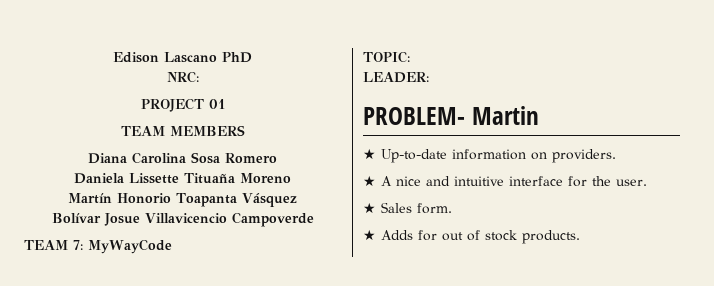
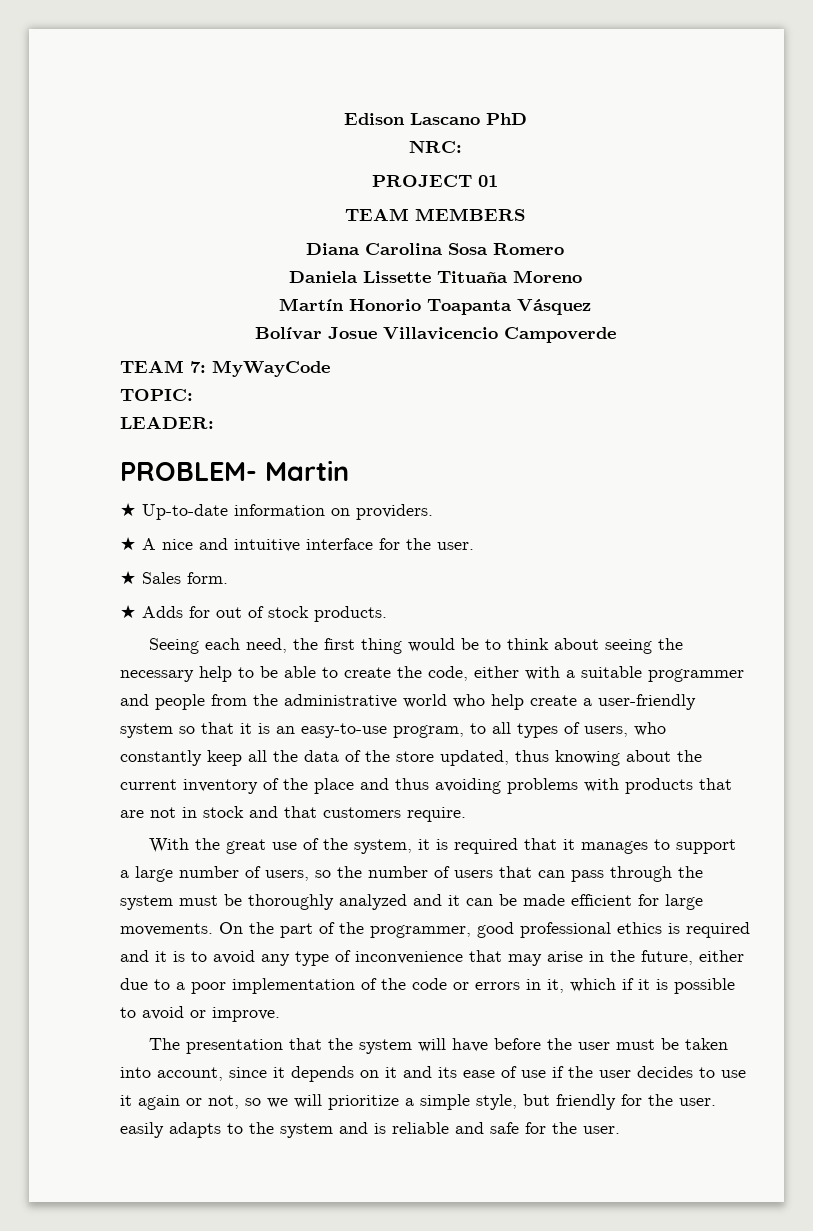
+ Seeing each need, the first thing would be to think about seeing the necessary help to be able to create the code, either with a suitable programmer and people from the administrative world who help create a user-friendly system so that it is an easy-to-use program, to all types of users, who constantly keep all the data of the store updated, thus knowing about the current inventory of the place and thus avoiding problems with products that are not in stock and that customers require.
+ With the great use of the system, it is required that it manages to support a large number of users, so the number of users that can pass through the system must be thoroughly analyzed and it can be made efficient for large movements. On the part of the programmer, good professional ethics is required and it is to avoid any type of inconvenience that may arise in the future, either due to a poor implementation of the code or errors in it, which if it is possible to avoid or improve.
+ The presentation that the system will have before the user must be taken into account, since it depends on it and its ease of use if the user decides to use it again or not, so we will prioritize a simple style, but friendly for the user. easily adapts to the system and is reliable and safe for the user.

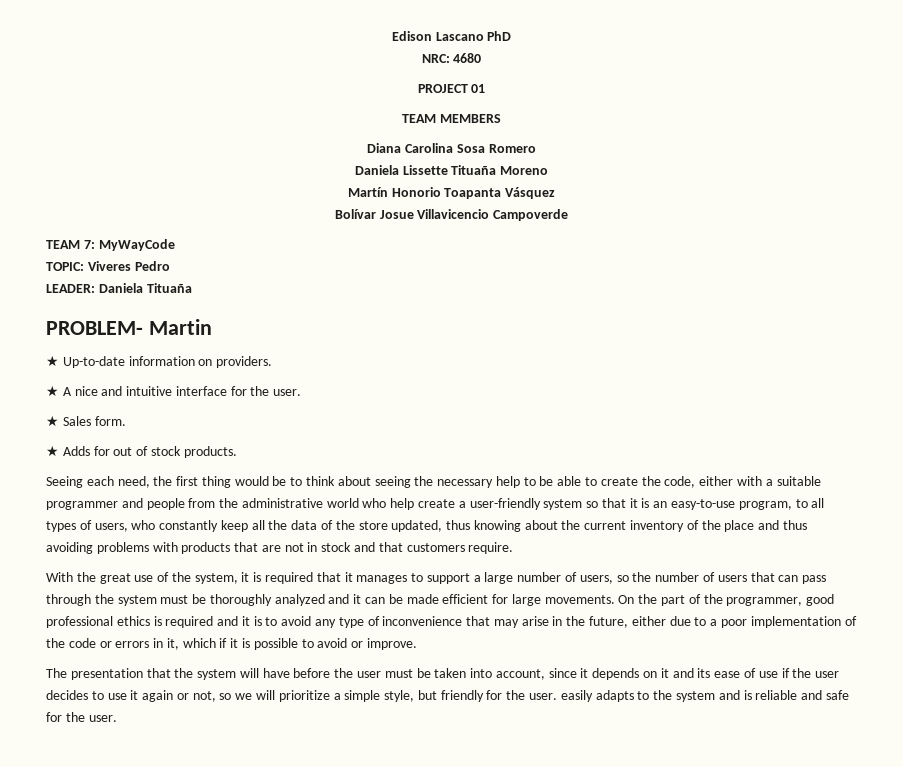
- NRC:
+ NRC: 4680
- TOPIC:
+ TOPIC: Viveres Pedro
- LEADER:
+ LEADER: Daniela Tituaña

